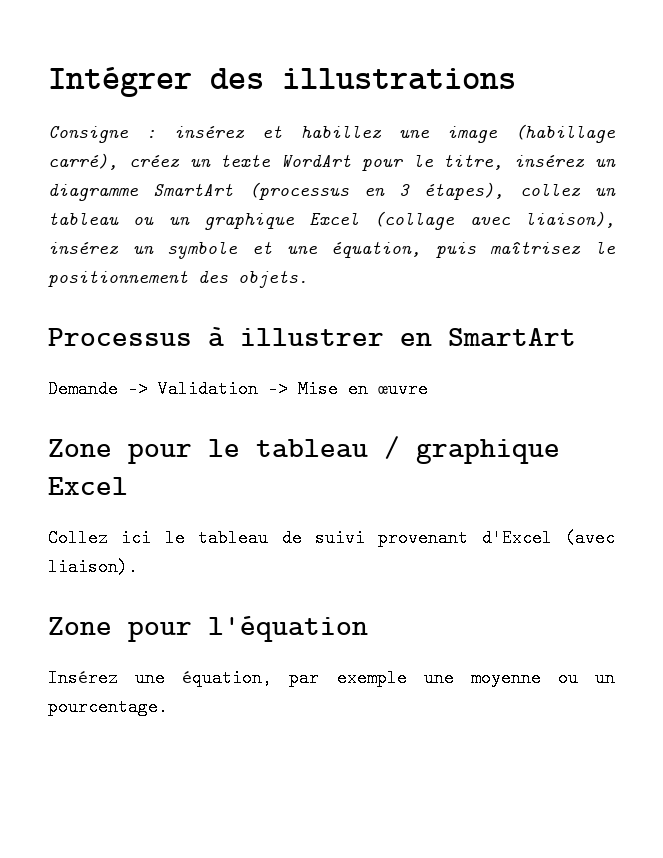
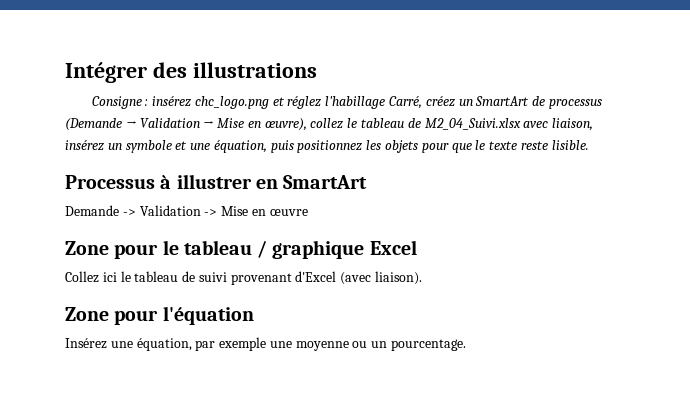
- Consigne : insérez et habillez une image (habillage carré), créez un texte WordArt pour le titre, insérez un diagramme SmartArt (processus en 3 étapes), collez un tableau ou un graphique Excel (collage avec liaison), insérez un symbole et une équation, puis maîtrisez le positionnement des objets.
+ Consigne : insérez chc_logo.png et réglez l'habillage Carré, créez un SmartArt de processus (Demande → Validation → Mise en œuvre), collez le tableau de M2_04_Suivi.xlsx avec liaison, insérez un symbole et une équation, puis positionnez les objets pour que le texte reste lisible.

